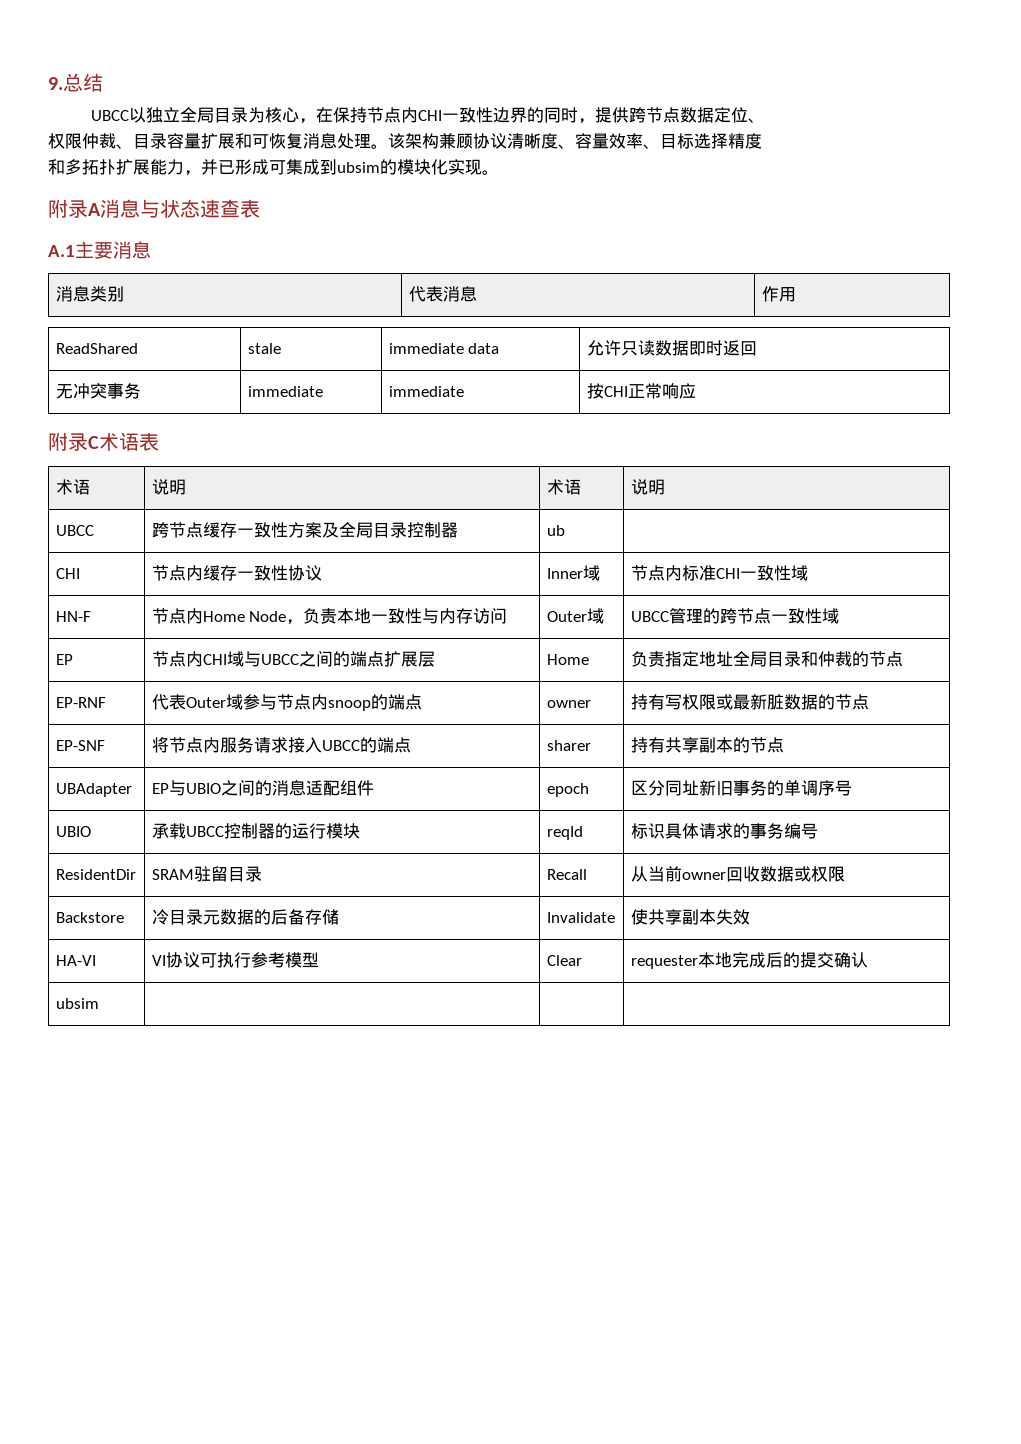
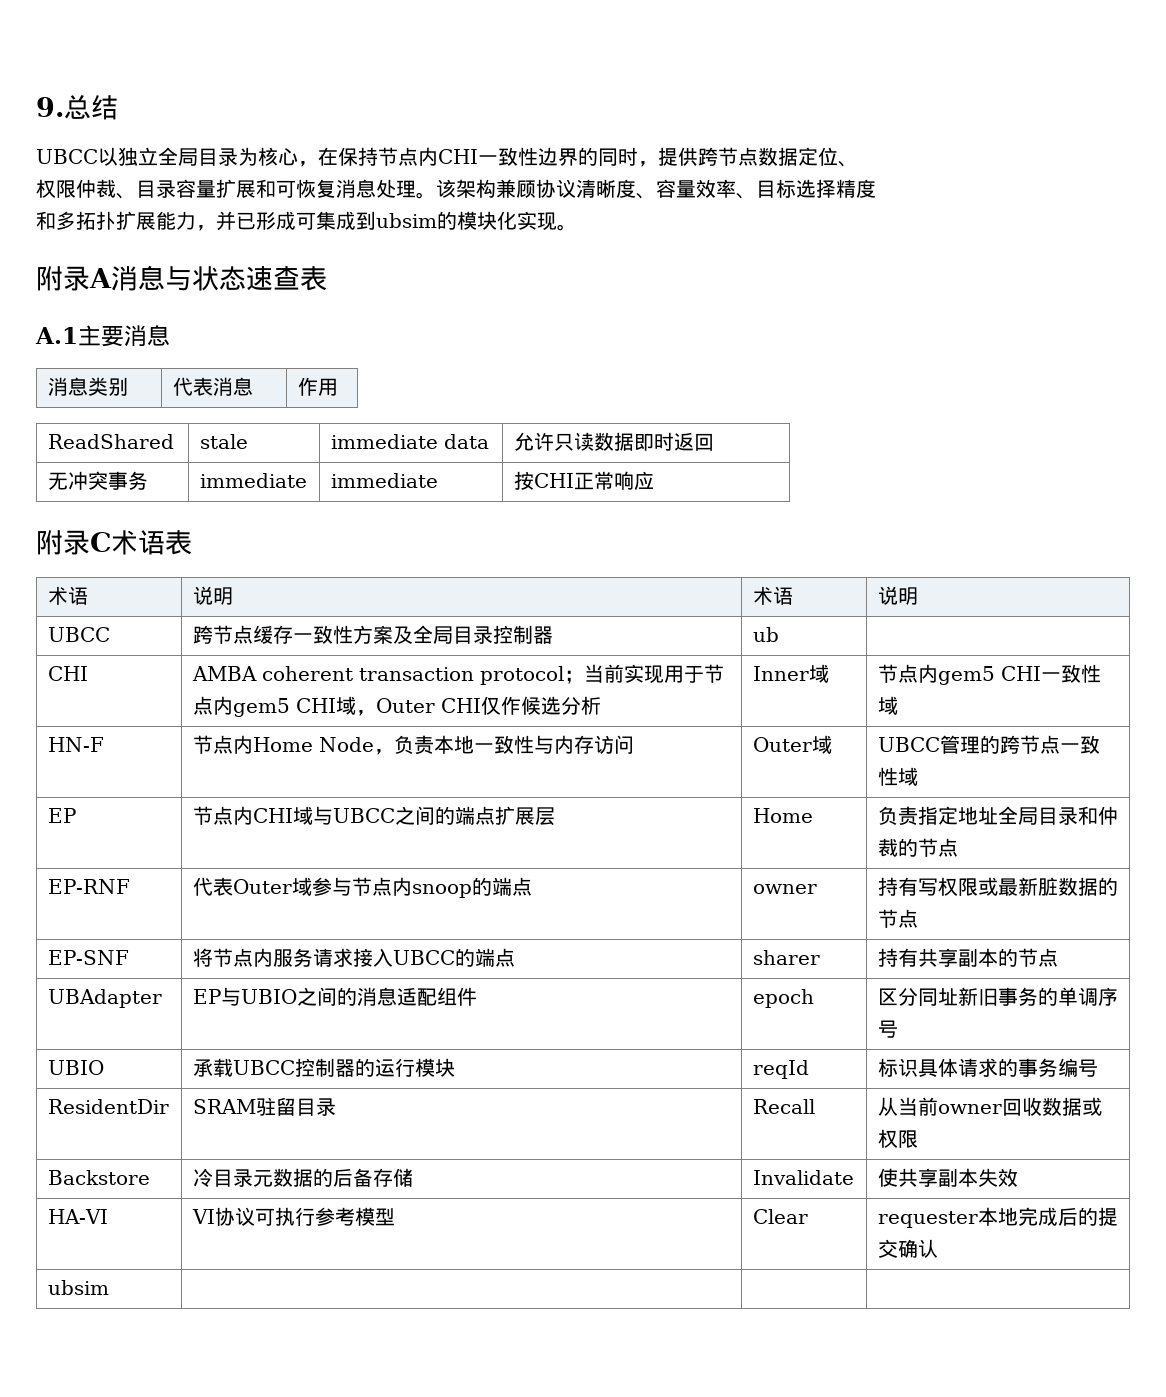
- CHI | 节点内缓存一致性协议 | Inner域 | 节点内标准CHI一致性域
+ CHI | AMBA coherent transaction protocol；当前实现用于节点内gem5 CHI域，Outer CHI仅作候选分析 | Inner域 | 节点内gem5 CHI一致性域

